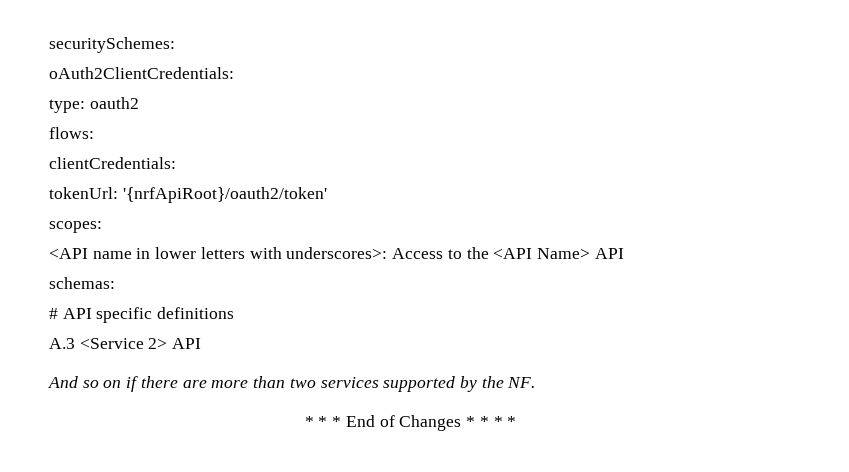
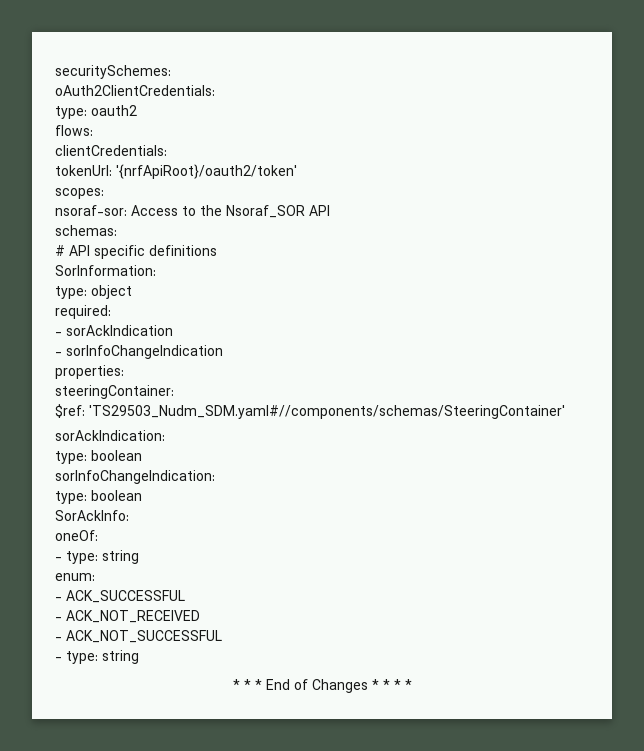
- <API name in lower letters with underscores>: Access to the <API Name> API
+ nsoraf-sor: Access to the Nsoraf_SOR API
- A.3 <Service 2> API
- And so on if there are more than two services supported by the NF.
+ SorInformation:
+ type: object
+ required:
+ - sorAckIndication
+ - sorInfoChangeIndication
+ properties:
+ steeringContainer:
+ $ref: 'TS29503_Nudm_SDM.yaml#//components/schemas/SteeringContainer'
+ sorAckIndication:
+ type: boolean
+ sorInfoChangeIndication:
+ type: boolean
+ SorAckInfo:
+ oneOf:
+ - type: string
+ enum:
+ - ACK_SUCCESSFUL
+ - ACK_NOT_RECEIVED
+ - ACK_NOT_SUCCESSFUL
+ - type: string

